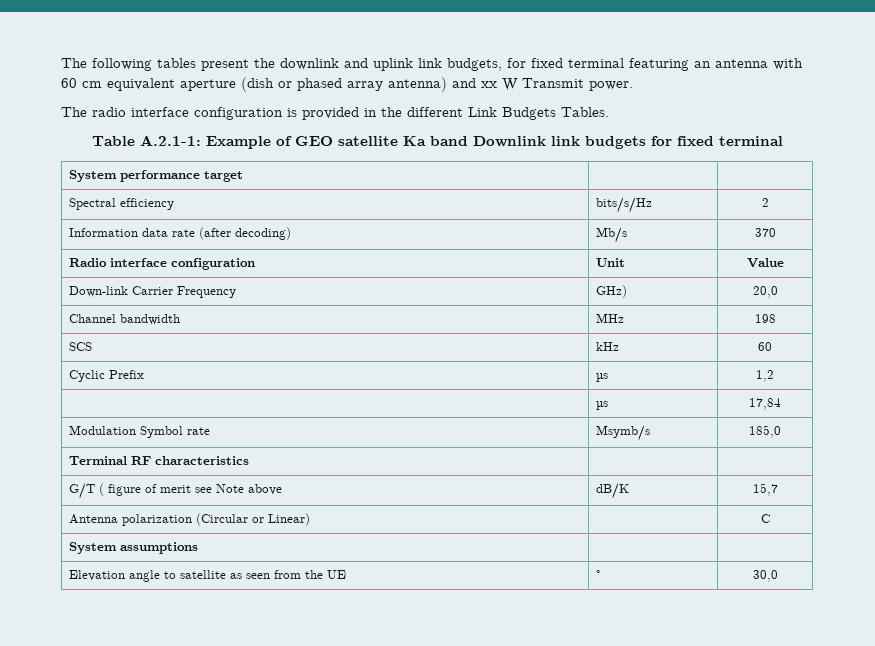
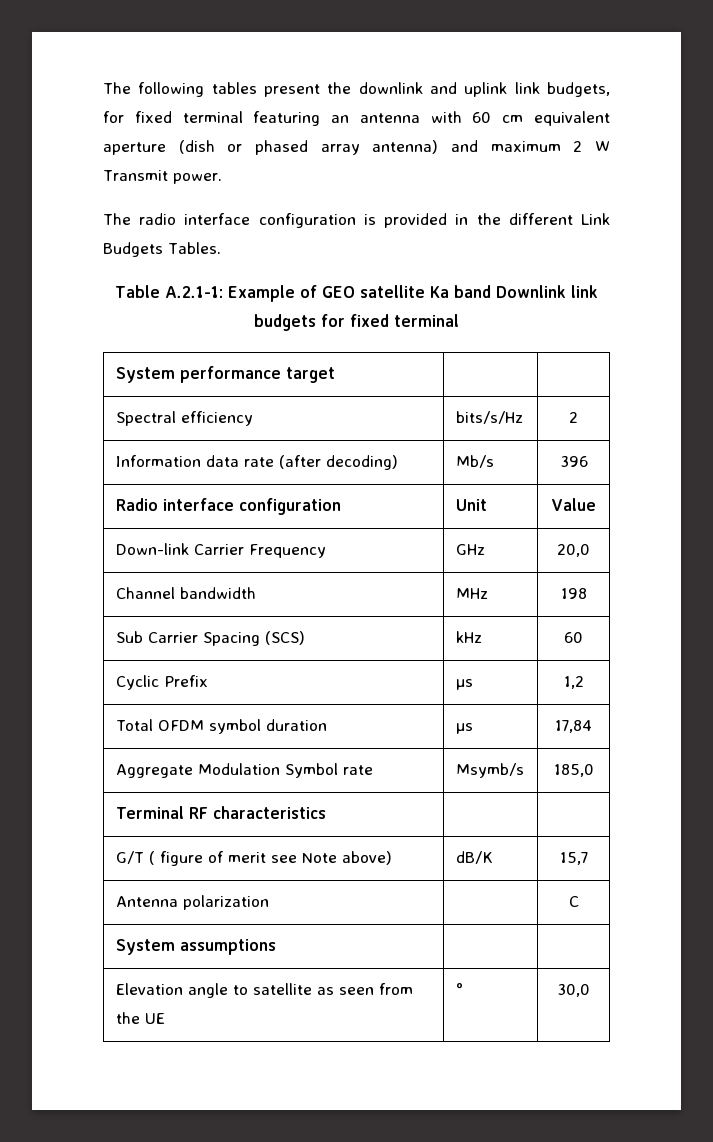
- The following tables present the downlink and uplink link budgets, for fixed terminal featuring an antenna with 60 cm equivalent aperture (dish or phased array antenna) and xx W Transmit power.
+ The following tables present the downlink and uplink link budgets, for fixed terminal featuring an antenna with 60 cm equivalent aperture (dish or phased array antenna) and maximum 2 W Transmit power.
- Information data rate (after decoding) | Mb/s | 370
+ Information data rate (after decoding) | Mb/s | 396
- Down-link Carrier Frequency | GHz) | 20,0
+ Down-link Carrier Frequency | GHz | 20,0
- SCS | kHz | 60
+ Sub Carrier Spacing (SCS) | kHz | 60
- | µs | 17,84
+ Total OFDM symbol duration | µs | 17,84
- Modulation Symbol rate | Msymb/s | 185,0
+ Aggregate Modulation Symbol rate | Msymb/s | 185,0
- G/T ( figure of merit see Note above | dB/K | 15,7
+ G/T ( figure of merit see Note above) | dB/K | 15,7
- Antenna polarization (Circular or Linear) | | C
+ Antenna polarization | | C

